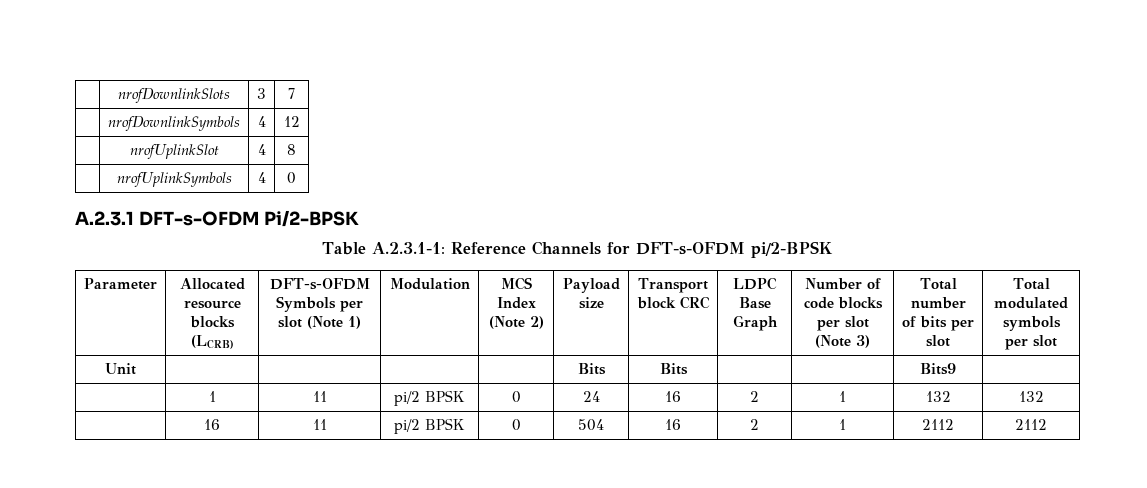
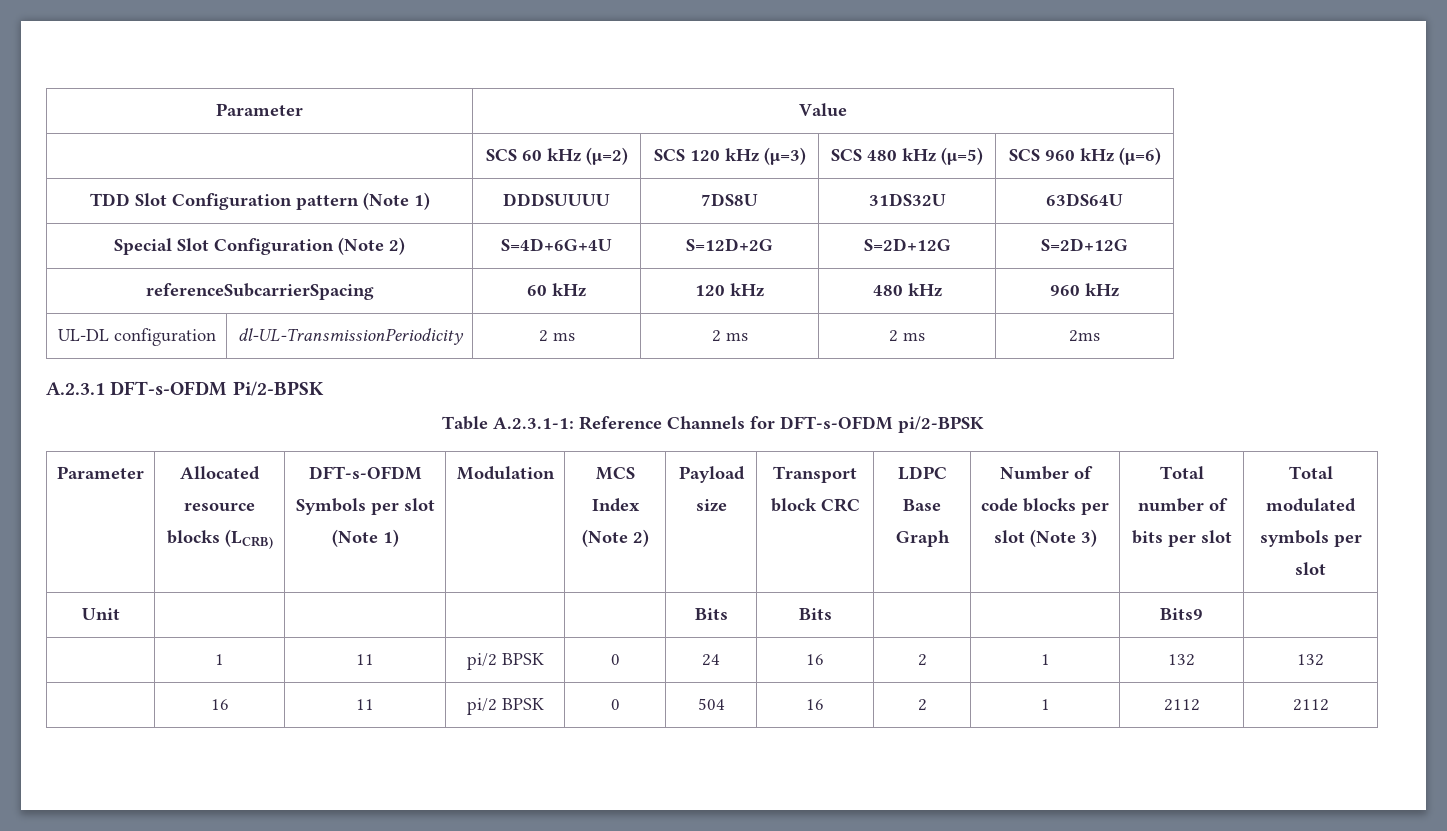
- | nrofDownlinkSlots | 3 | 7
- | nrofDownlinkSymbols | 4 | 12
- | nrofUplinkSlot | 4 | 8
- | nrofUplinkSymbols | 4 | 0
+ Parameter | Value
+ | SCS 60 kHz (µ=2) | SCS 120 kHz (µ=3) | SCS 480 kHz (µ=5) | SCS 960 kHz (µ=6)
+ TDD Slot Configuration pattern (Note 1) | DDDSUUUU | 7DS8U | 31DS32U | 63DS64U
+ Special Slot Configuration (Note 2) | S=4D+6G+4U | S=12D+2G | S=2D+12G | S=2D+12G
+ referenceSubcarrierSpacing | 60 kHz | 120 kHz | 480 kHz | 960 kHz
+ UL-DL configuration | dl-UL-TransmissionPeriodicity | 2 ms | 2 ms | 2 ms | 2ms

